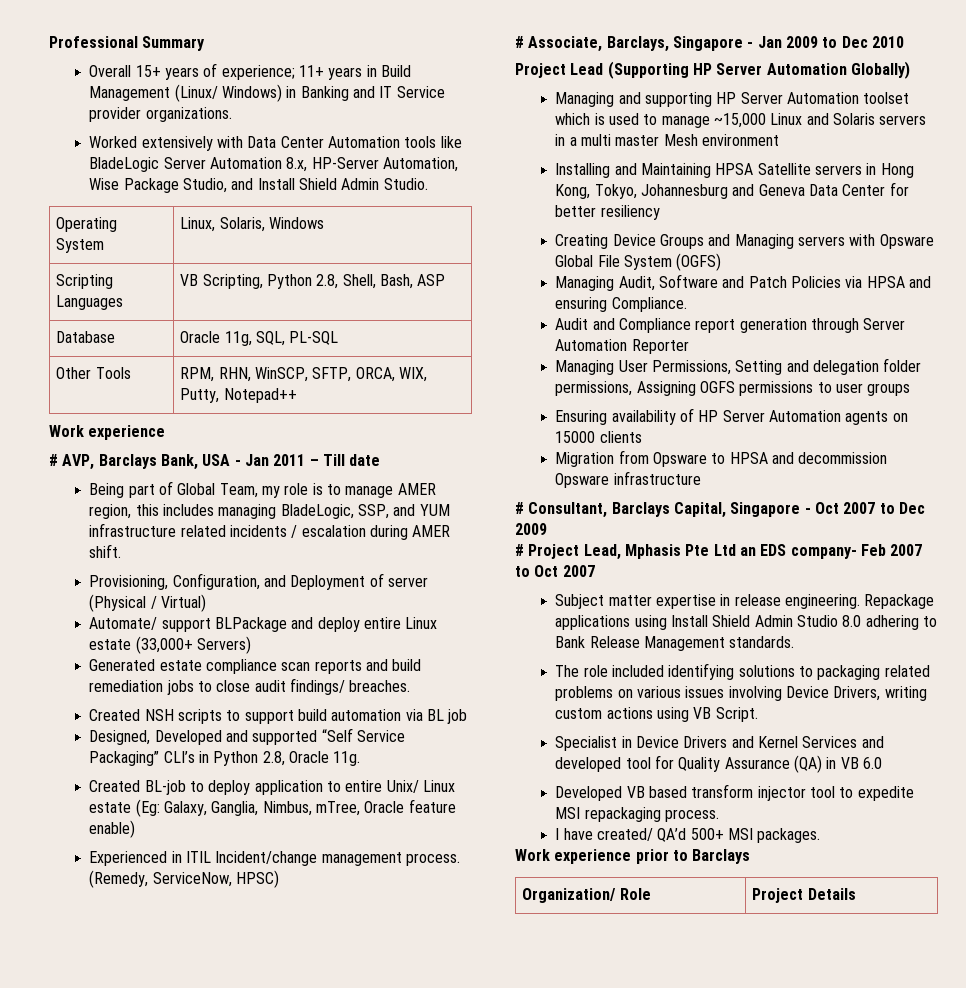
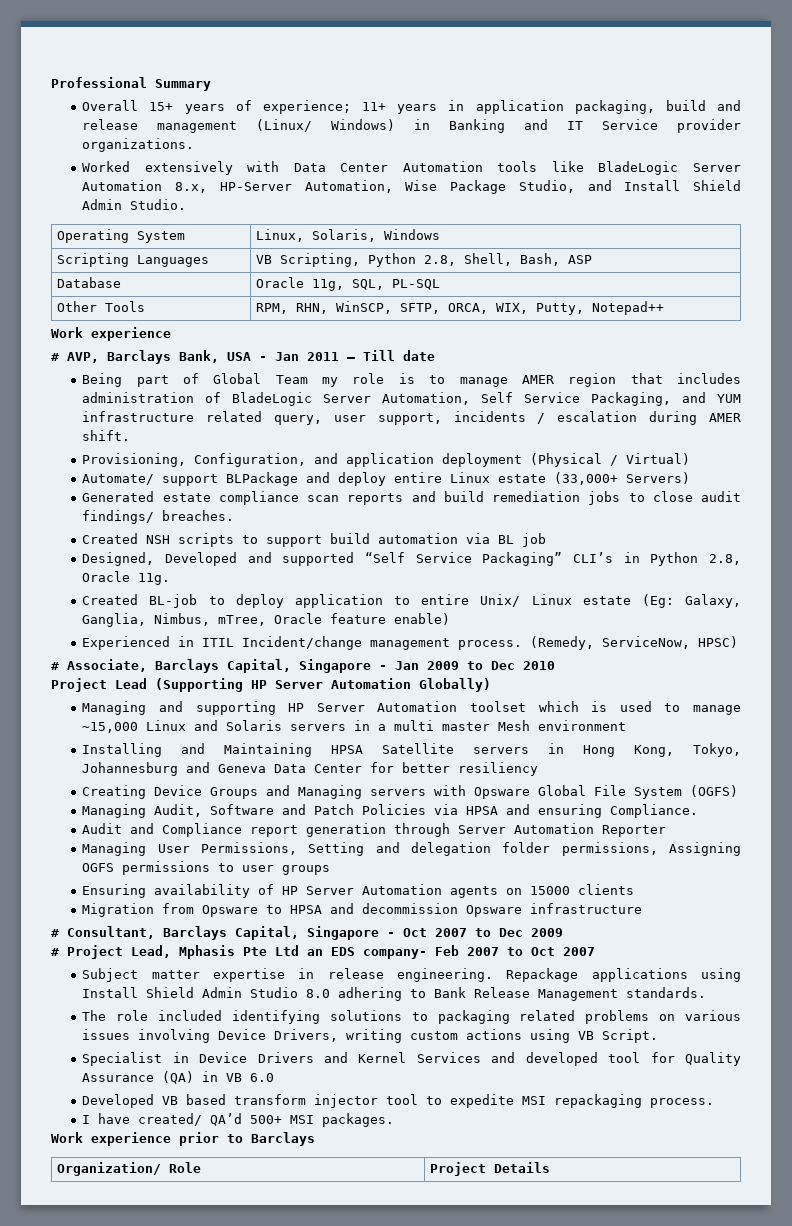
- Overall 15+ years of experience; 11+ years in Build Management (Linux/ Windows) in Banking and IT Service provider organizations.
+ Overall 15+ years of experience; 11+ years in application packaging, build and release management (Linux/ Windows) in Banking and IT Service provider organizations.
- Being part of Global Team, my role is to manage AMER region, this includes managing BladeLogic, SSP, and YUM infrastructure related incidents / escalation during AMER shift.
+ Being part of Global Team my role is to manage AMER region that includes administration of BladeLogic Server Automation, Self Service Packaging, and YUM infrastructure related query, user support, incidents / escalation during AMER shift.
- Provisioning, Configuration, and Deployment of server (Physical / Virtual)
+ Provisioning, Configuration, and application deployment (Physical / Virtual)
- # Associate, Barclays, Singapore - Jan 2009 to Dec 2010
+ # Associate, Barclays Capital, Singapore - Jan 2009 to Dec 2010

